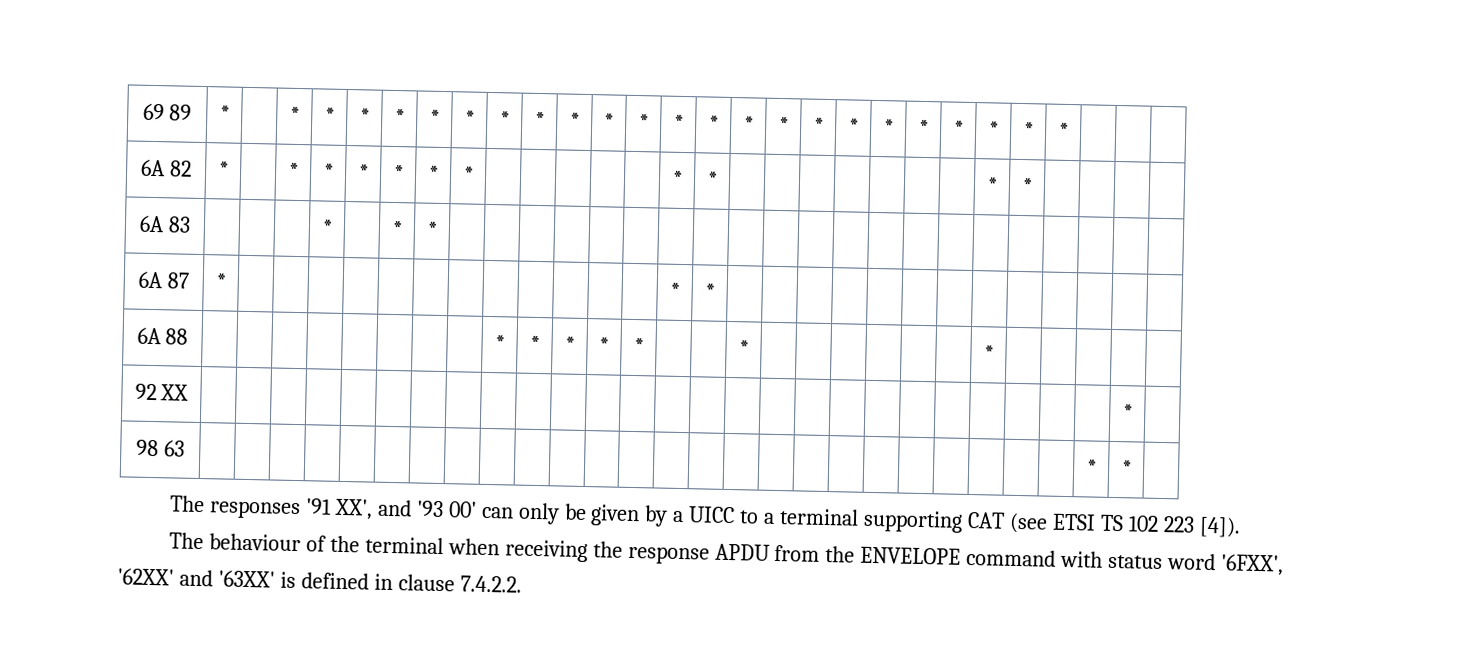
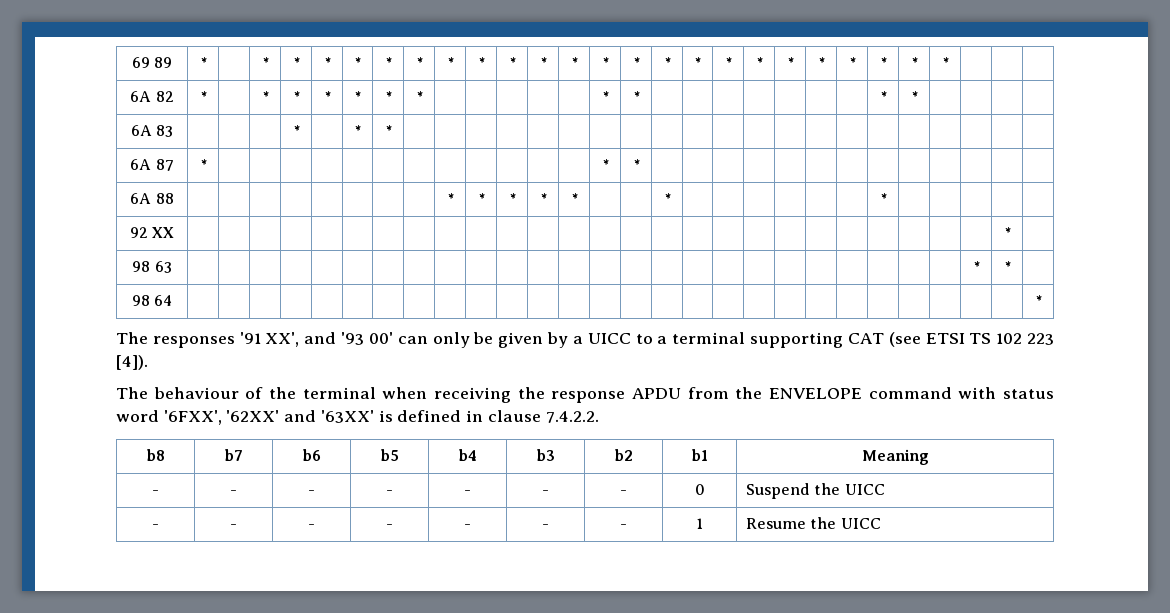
+ 98 64 | | | | | | | | | | | | | | | | | | | | | | | | | | | | *
+ b8 | b7 | b6 | b5 | b4 | b3 | b2 | b1 | Meaning
+ - | - | - | - | - | - | - | 0 | Suspend the UICC
+ - | - | - | - | - | - | - | 1 | Resume the UICC

